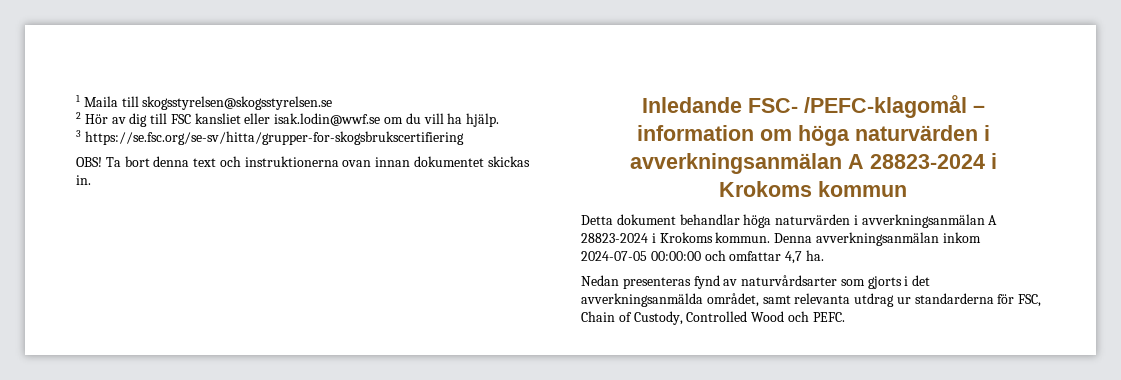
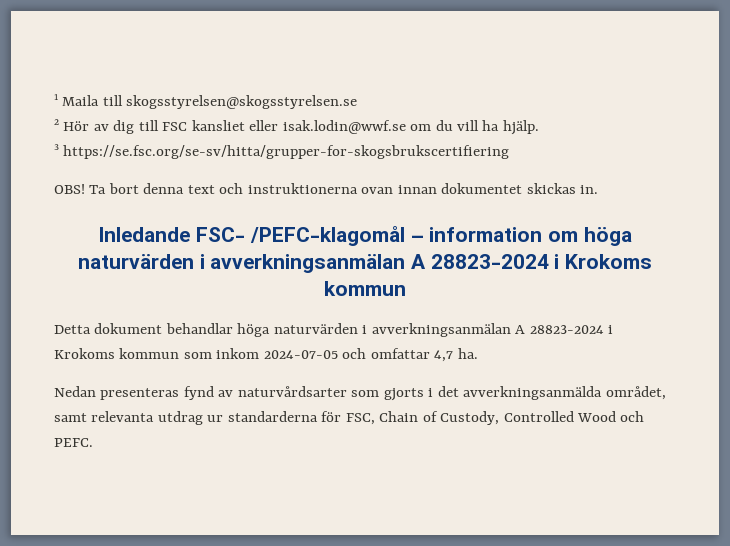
- Detta dokument behandlar höga naturvärden i avverkningsanmälan A 28823-2024 i Krokoms kommun. Denna avverkningsanmälan inkom 2024-07-05 00:00:00 och omfattar 4,7 ha.
+ Detta dokument behandlar höga naturvärden i avverkningsanmälan A 28823-2024 i Krokoms kommun som inkom 2024-07-05 och omfattar 4,7 ha.

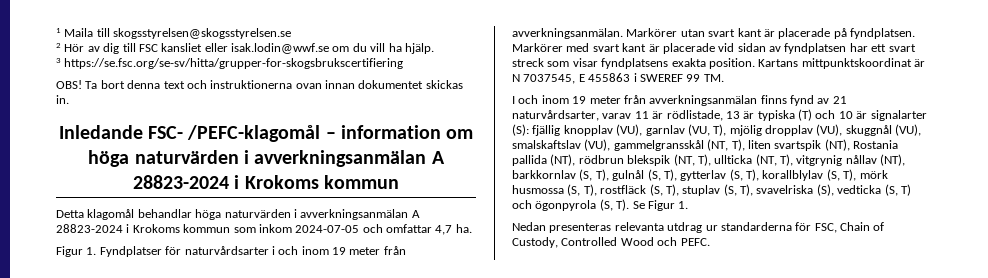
- Detta dokument behandlar höga naturvärden i avverkningsanmälan A 28823-2024 i Krokoms kommun som inkom 2024-07-05 och omfattar 4,7 ha.
+ Detta klagomål behandlar höga naturvärden i avverkningsanmälan A 28823-2024 i Krokoms kommun som inkom 2024-07-05 och omfattar 4,7 ha.
- Nedan presenteras fynd av naturvårdsarter som gjorts i det avverkningsanmälda området, samt relevanta utdrag ur standarderna för FSC, Chain of Custody, Controlled Wood och PEFC.
+ Figur 1. Fyndplatser för naturvårdsarter i och inom 19 meter från avverkningsanmälan. Markörer utan svart kant är placerade på fyndplatsen. Markörer med svart kant är placerade vid sidan av fyndplatsen har ett svart streck som visar fyndplatsens exakta position. Kartans mittpunktskoordinat är N 7037545, E 455863 i SWEREF 99 TM.
+ I och inom 19 meter från avverkningsanmälan finns fynd av 21 naturvårdsarter, varav 11 är rödlistade, 13 är typiska (T) och 10 är signalarter (S): fjällig knopplav (VU), garnlav (VU, T), mjölig dropplav (VU), skuggnål (VU), smalskaftslav (VU), gammelgransskål (NT, T), liten svartspik (NT), Rostania pallida (NT), rödbrun blekspik (NT, T), ullticka (NT, T), vitgrynig nållav (NT), barkkornlav (S, T), gulnål (S, T), gytterlav (S, T), korallblylav (S, T), mörk husmossa (S, T), rostfläck (S, T), stuplav (S, T), svavelriska (S), vedticka (S, T) och ögonpyrola (S, T). Se Figur 1.
+ Nedan presenteras relevanta utdrag ur standarderna för FSC, Chain of Custody, Controlled Wood och PEFC.

